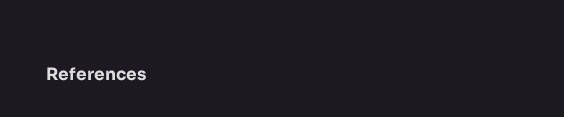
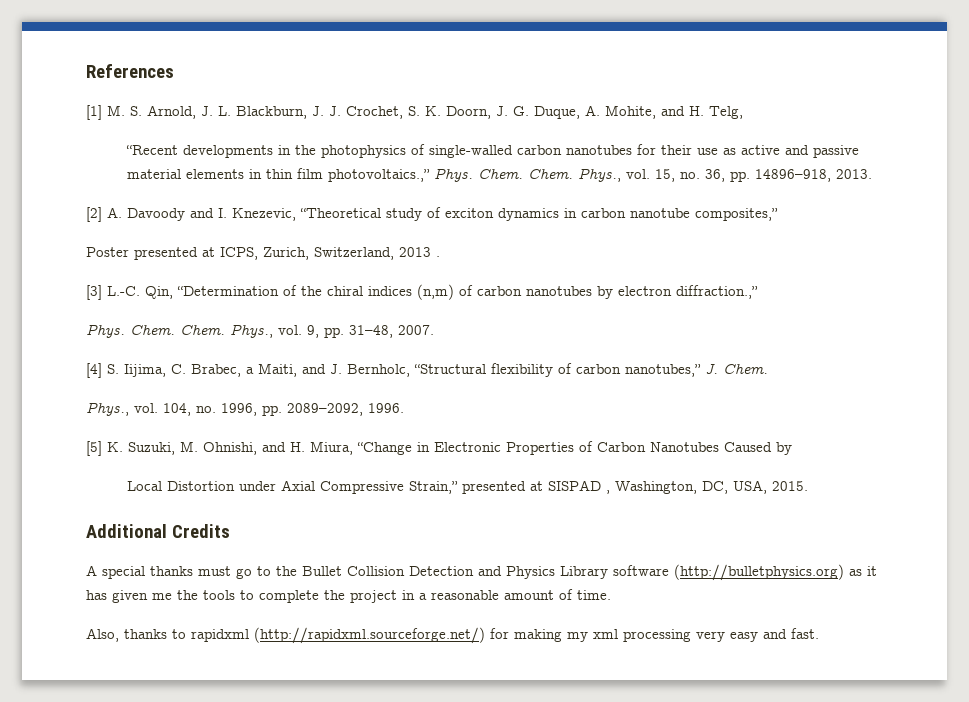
+ [1] M. S. Arnold, J. L. Blackburn, J. J. Crochet, S. K. Doorn, J. G. Duque, A. Mohite, and H. Telg,
+ “Recent developments in the photophysics of single-walled carbon nanotubes for their use as active and passive material elements in thin film photovoltaics.,” Phys. Chem. Chem. Phys., vol. 15, no. 36, pp. 14896–918, 2013.
+ [2] A. Davoody and I. Knezevic, “Theoretical study of exciton dynamics in carbon nanotube composites,”
+ Poster presented at ICPS, Zurich, Switzerland, 2013 .
+ [3] L.-C. Qin, “Determination of the chiral indices (n,m) of carbon nanotubes by electron diffraction.,”
+ Phys. Chem. Chem. Phys., vol. 9, pp. 31–48, 2007.
+ [4] S. Iijima, C. Brabec, a Maiti, and J. Bernholc, “Structural flexibility of carbon nanotubes,” J. Chem.
+ Phys., vol. 104, no. 1996, pp. 2089–2092, 1996.
+ [5] K. Suzuki, M. Ohnishi, and H. Miura, “Change in Electronic Properties of Carbon Nanotubes Caused by
+ Local Distortion under Axial Compressive Strain,” presented at SISPAD , Washington, DC, USA, 2015.
+ Additional Credits
+ A special thanks must go to the Bullet Collision Detection and Physics Library software (http://bulletphysics.org) as it has given me the tools to complete the project in a reasonable amount of time.
+ Also, thanks to rapidxml (http://rapidxml.sourceforge.net/) for making my xml processing very easy and fast.

